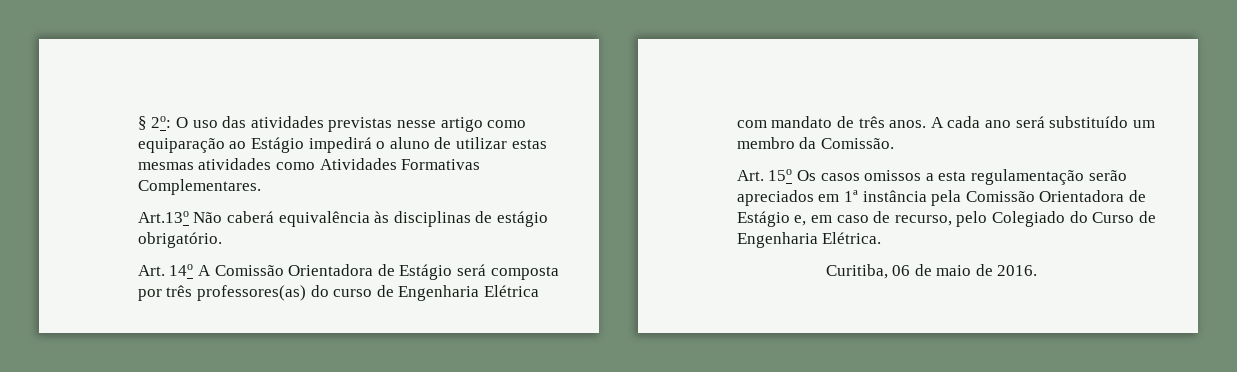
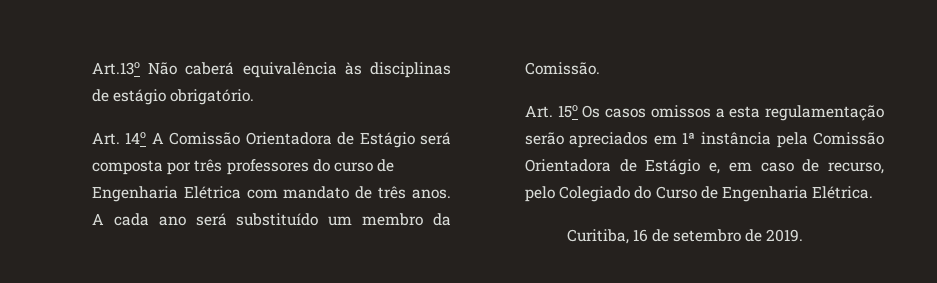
- § 2o: O uso das atividades previstas nesse artigo como equiparação ao Estágio impedirá o aluno de utilizar estas mesmas atividades como Atividades Formativas Complementares.
- Art. 14o A Comissão Orientadora de Estágio será composta por três professores(as) do curso de Engenharia Elétrica com mandato de três anos.
+ Art. 14o A Comissão Orientadora de Estágio será composta por três professores do curso de Engenharia Elétrica com mandato de três anos.
- Curitiba, 06 de maio de 2016.
+ Curitiba, 16 de setembro de 2019.

